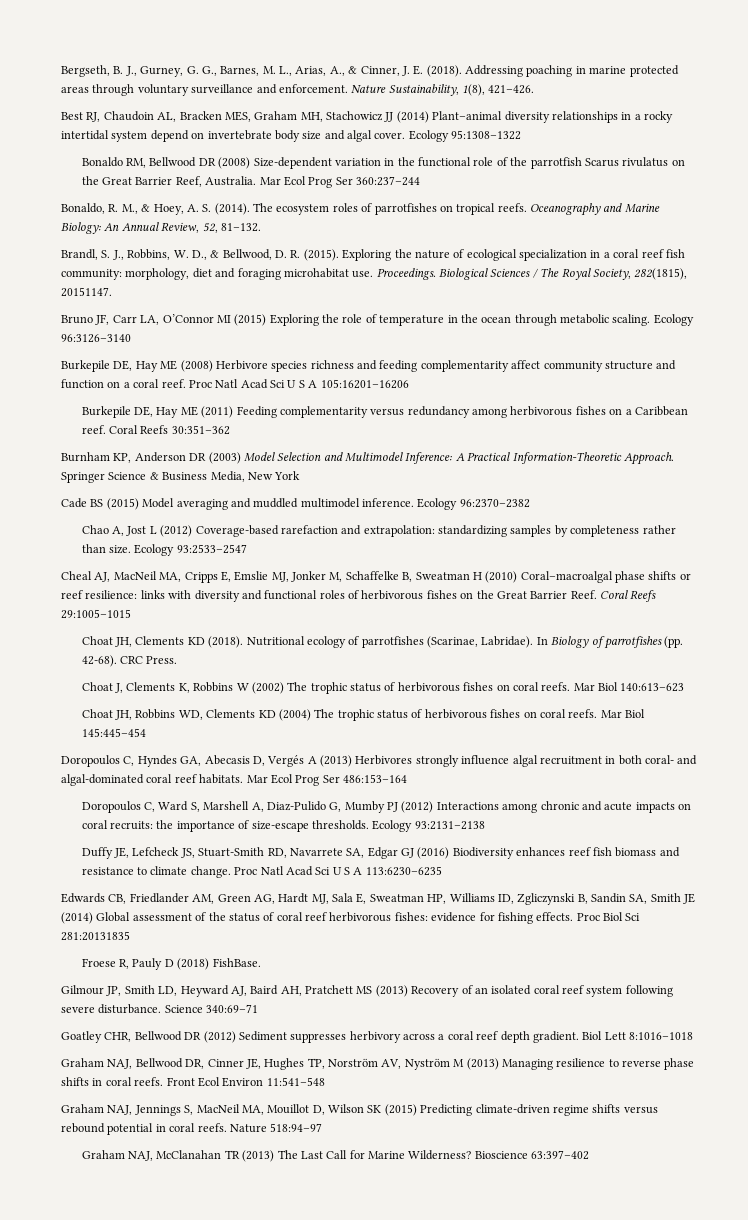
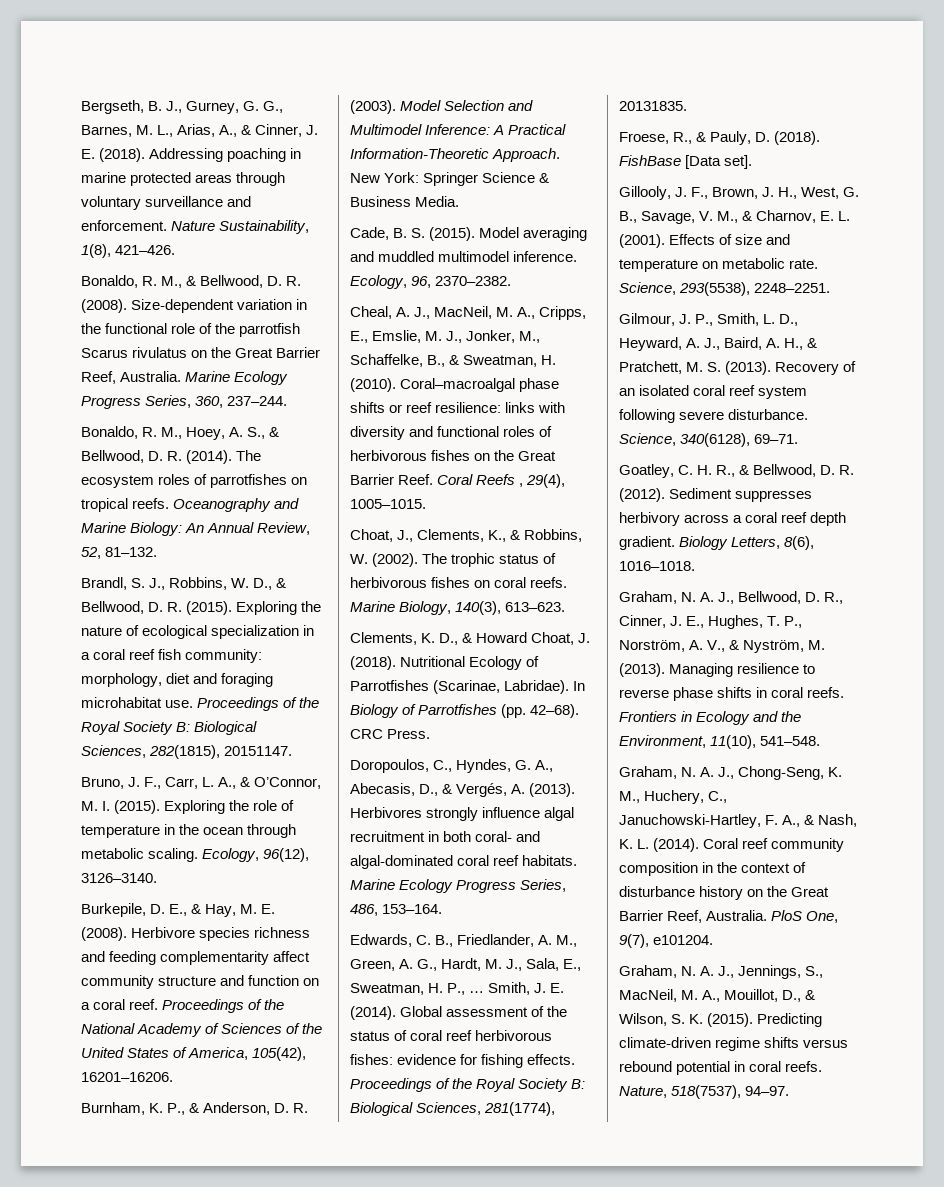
- Best RJ, Chaudoin AL, Bracken MES, Graham MH, Stachowicz JJ (2014) Plant–animal diversity relationships in a rocky intertidal system depend on invertebrate body size and algal cover. Ecology 95:1308–1322
- Bonaldo RM, Bellwood DR (2008) Size-dependent variation in the functional role of the parrotfish Scarus rivulatus on the Great Barrier Reef, Australia.
+ Bonaldo, R. M., & Bellwood, D. R. (2008). Size-dependent variation in the functional role of the parrotfish Scarus rivulatus on the Great Barrier Reef, Australia.
- Mar Ecol Prog Ser 360:237–244
- Bonaldo, R. M., & Hoey, A. S. (2014).
+ Marine Ecology Progress Series, 360, 237–244.
+ Bonaldo, R. M., Hoey, A. S., & Bellwood, D. R. (2014).
- Proceedings. Biological Sciences / The Royal Society, 282(1815), 20151147.
- Bruno JF, Carr LA, O’Connor MI (2015) Exploring the role of temperature in the ocean through metabolic scaling.
+ Proceedings of the Royal Society B: Biological Sciences, 282(1815), 20151147.
+ Bruno, J. F., Carr, L. A., & O’Connor, M. I. (2015). Exploring the role of temperature in the ocean through metabolic scaling.
- Ecology 96:3126–3140
- Burkepile DE, Hay ME (2008) Herbivore species richness and feeding complementarity affect community structure and function on a coral reef.
+ Ecology, 96(12), 3126–3140.
+ Burkepile, D. E., & Hay, M. E. (2008). Herbivore species richness and feeding complementarity affect community structure and function on a coral reef.
- Proc Natl Acad Sci U S A 105:16201–16206
- Burkepile DE, Hay ME (2011) Feeding complementarity versus redundancy among herbivorous fishes on a Caribbean reef. Coral Reefs 30:351–362
- Burnham KP, Anderson DR (2003) Model Selection and Multimodel Inference: A Practical Information-Theoretic Approach.
+ Proceedings of the National Academy of Sciences of the United States of America, 105(42), 16201–16206.
+ Burnham, K. P., & Anderson, D. R. (2003). Model Selection and Multimodel Inference: A Practical Information-Theoretic Approach.
- Springer Science & Business Media, New York
- Cade BS (2015) Model averaging and muddled multimodel inference.
+ New York: Springer Science & Business Media.
+ Cade, B. S. (2015). Model averaging and muddled multimodel inference.
- Ecology 96:2370–2382
- Chao A, Jost L (2012) Coverage-based rarefaction and extrapolation: standardizing samples by completeness rather than size. Ecology 93:2533–2547
- Cheal AJ, MacNeil MA, Cripps E, Emslie MJ, Jonker M, Schaffelke B, Sweatman H (2010) Coral–macroalgal phase shifts or reef resilience: links with diversity and functional roles of herbivorous fishes on the Great Barrier Reef.
+ Ecology, 96, 2370–2382.
+ Cheal, A. J., MacNeil, M. A., Cripps, E., Emslie, M. J., Jonker, M., Schaffelke, B., & Sweatman, H. (2010). Coral–macroalgal phase shifts or reef resilience: links with diversity and functional roles of herbivorous fishes on the Great Barrier Reef.
- Coral Reefs 29:1005–1015
- Choat JH, Clements KD (2018). Nutritional ecology of parrotfishes (Scarinae, Labridae). In Biology of parrotfishes (pp. 42-68). CRC Press.
- Choat J, Clements K, Robbins W (2002) The trophic status of herbivorous fishes on coral reefs. Mar Biol 140:613–623
- Choat JH, Robbins WD, Clements KD (2004) The trophic status of herbivorous fishes on coral reefs. Mar Biol 145:445–454
- Doropoulos C, Hyndes GA, Abecasis D, Vergés A (2013) Herbivores strongly influence algal recruitment in both coral- and algal-dominated coral reef habitats.
+ Coral Reefs , 29(4), 1005–1015.
+ Choat, J., Clements, K., & Robbins, W. (2002). The trophic status of herbivorous fishes on coral reefs. Marine Biology, 140(3), 613–623.
+ Clements, K. D., & Howard Choat, J. (2018). Nutritional Ecology of Parrotfishes (Scarinae, Labridae). In Biology of Parrotfishes (pp. 42–68). CRC Press.
+ Doropoulos, C., Hyndes, G. A., Abecasis, D., & Vergés, A. (2013). Herbivores strongly influence algal recruitment in both coral- and algal-dominated coral reef habitats.
- Mar Ecol Prog Ser 486:153–164
- Doropoulos C, Ward S, Marshell A, Diaz-Pulido G, Mumby PJ (2012) Interactions among chronic and acute impacts on coral recruits: the importance of size-escape thresholds. Ecology 93:2131–2138
- Duffy JE, Lefcheck JS, Stuart-Smith RD, Navarrete SA, Edgar GJ (2016) Biodiversity enhances reef fish biomass and resistance to climate change. Proc Natl Acad Sci U S A 113:6230–6235
- Edwards CB, Friedlander AM, Green AG, Hardt MJ, Sala E, Sweatman HP, Williams ID, Zgliczynski B, Sandin SA, Smith JE (2014) Global assessment of the status of coral reef herbivorous fishes: evidence for fishing effects.
+ Marine Ecology Progress Series, 486, 153–164.
+ Edwards, C. B., Friedlander, A. M., Green, A. G., Hardt, M. J., Sala, E., Sweatman, H. P., … Smith, J. E. (2014). Global assessment of the status of coral reef herbivorous fishes: evidence for fishing effects.
- Proc Biol Sci 281:20131835
- Froese R, Pauly D (2018) FishBase.
- Gilmour JP, Smith LD, Heyward AJ, Baird AH, Pratchett MS (2013) Recovery of an isolated coral reef system following severe disturbance.
+ Proceedings of the Royal Society B: Biological Sciences, 281(1774), 20131835.
+ Froese, R., & Pauly, D. (2018). FishBase [Data set].
+ Gillooly, J. F., Brown, J. H., West, G. B., Savage, V. M., & Charnov, E. L. (2001). Effects of size and temperature on metabolic rate. Science, 293(5538), 2248–2251.
+ Gilmour, J. P., Smith, L. D., Heyward, A. J., Baird, A. H., & Pratchett, M. S. (2013). Recovery of an isolated coral reef system following severe disturbance.
- Science 340:69–71
- Goatley CHR, Bellwood DR (2012) Sediment suppresses herbivory across a coral reef depth gradient.
+ Science, 340(6128), 69–71.
+ Goatley, C. H. R., & Bellwood, D. R. (2012). Sediment suppresses herbivory across a coral reef depth gradient.
- Biol Lett 8:1016–1018
- Graham NAJ, Bellwood DR, Cinner JE, Hughes TP, Norström AV, Nyström M (2013) Managing resilience to reverse phase shifts in coral reefs.
+ Biology Letters, 8(6), 1016–1018.
+ Graham, N. A. J., Bellwood, D. R., Cinner, J. E., Hughes, T. P., Norström, A. V., & Nyström, M. (2013). Managing resilience to reverse phase shifts in coral reefs.
- Front Ecol Environ 11:541–548
- Graham NAJ, Jennings S, MacNeil MA, Mouillot D, Wilson SK (2015) Predicting climate-driven regime shifts versus rebound potential in coral reefs.
+ Frontiers in Ecology and the Environment, 11(10), 541–548.
+ Graham, N. A. J., Chong-Seng, K. M., Huchery, C., Januchowski-Hartley, F. A., & Nash, K. L. (2014). Coral reef community composition in the context of disturbance history on the Great Barrier Reef, Australia. PloS One, 9(7), e101204.
+ Graham, N. A. J., Jennings, S., MacNeil, M. A., Mouillot, D., & Wilson, S. K. (2015). Predicting climate-driven regime shifts versus rebound potential in coral reefs.
- Nature 518:94–97
- Graham NAJ, McClanahan TR (2013) The Last Call for Marine Wilderness? Bioscience 63:397–402
+ Nature, 518(7537), 94–97.

